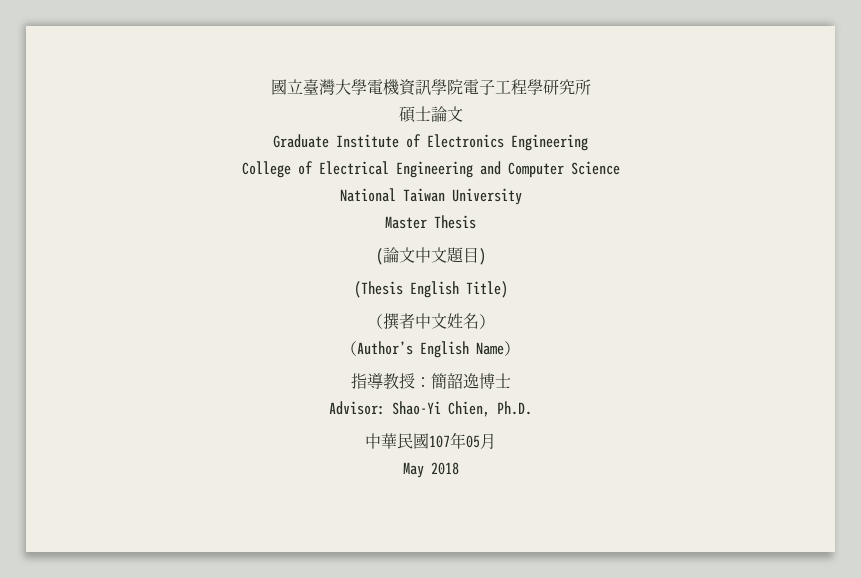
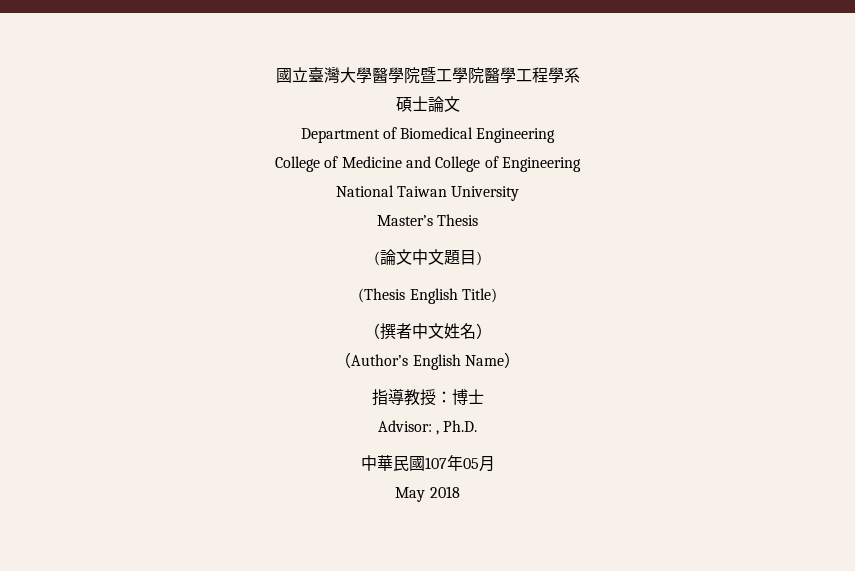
- 國立臺灣大學電機資訊學院電子工程學研究所
+ 國立臺灣大學醫學院暨工學院醫學工程學系
  碩士論文
- Graduate Institute of Electronics Engineering
- College of Electrical Engineering and Computer Science
+ Department of Biomedical Engineering
+ College of Medicine and College of Engineering
- Master Thesis
+ Master’s Thesis
- 指導教授：簡韶逸博士
+ 指導教授：博士
- Advisor: Shao-Yi Chien, Ph.D.
+ Advisor: , Ph.D.

